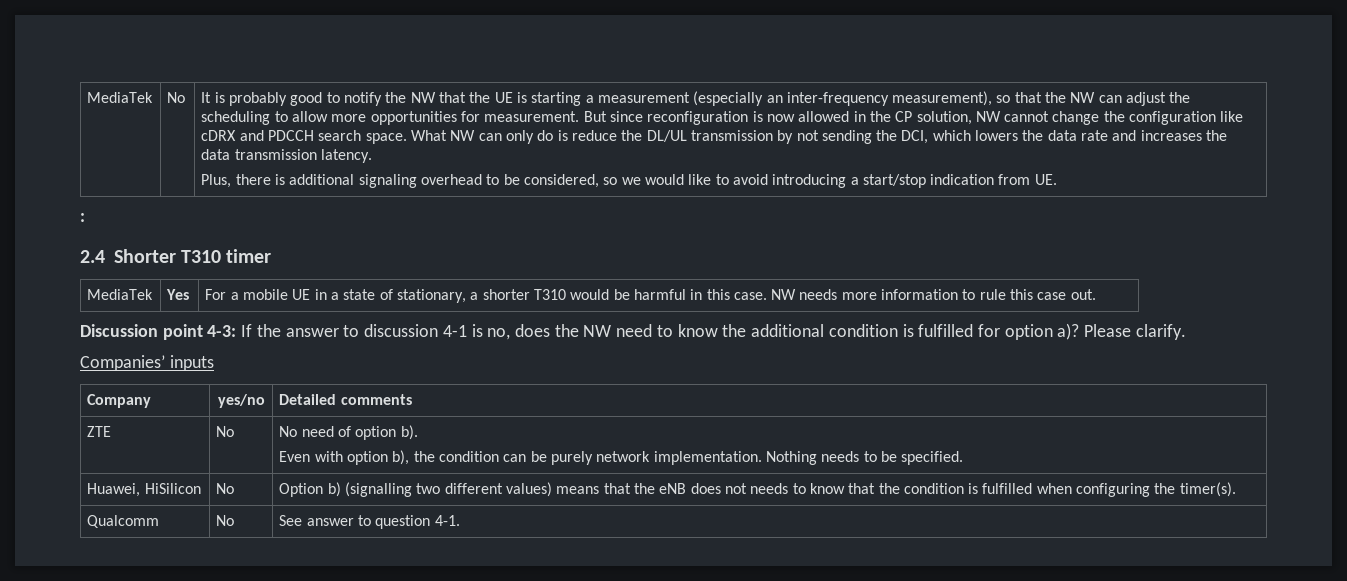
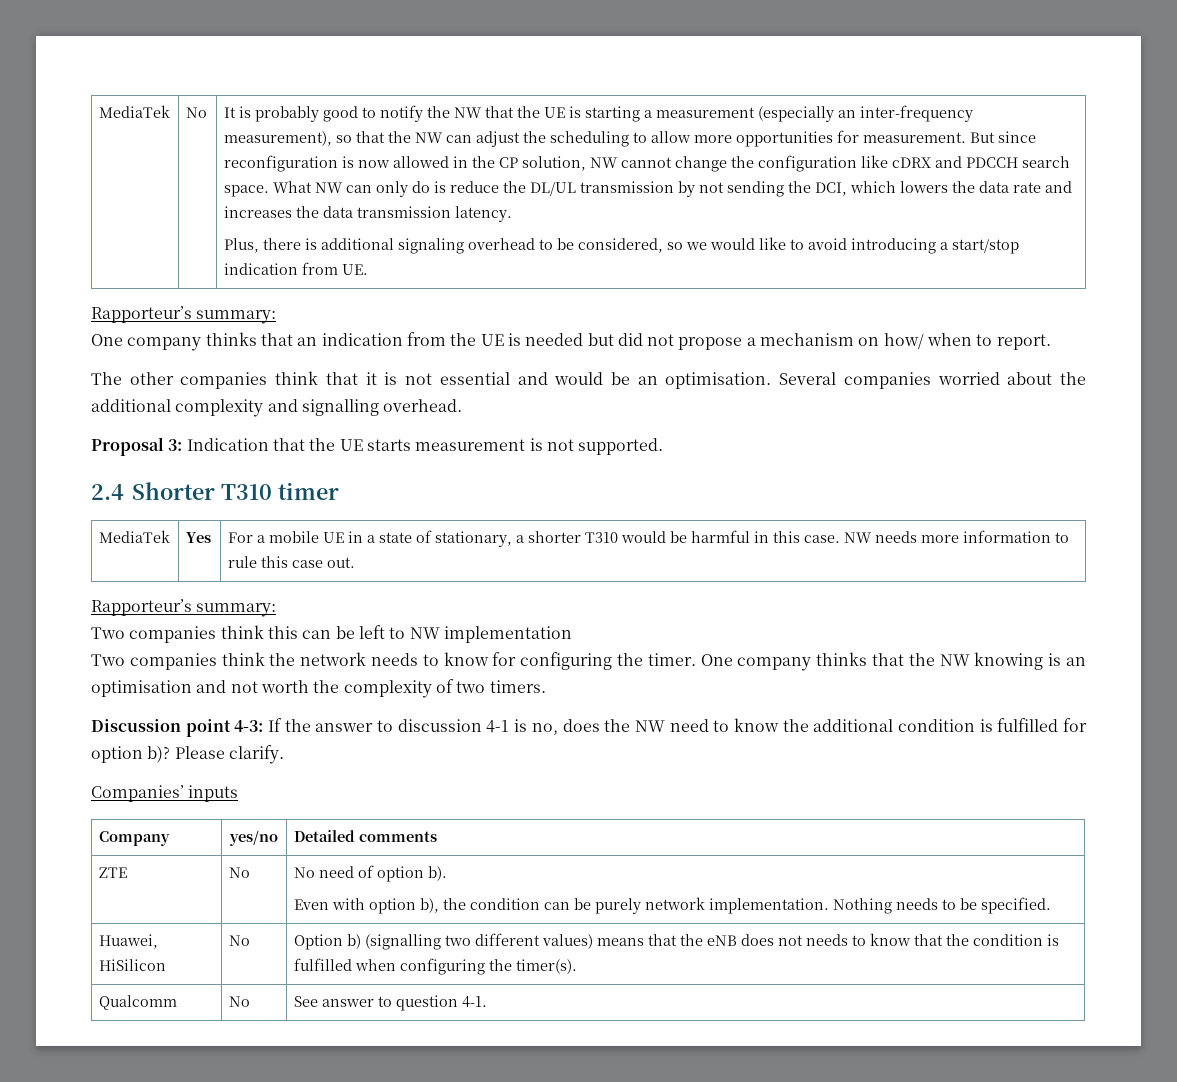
  Plus, there is additional signaling overhead to be considered, so we would like to avoid introducing a start/stop indication from UE.
- :
+ Rapporteur’s summary:
+ One company thinks that an indication from the UE is needed but did not propose a mechanism on how/ when to report.
+ The other companies think that it is not essential and would be an optimisation. Several companies worried about the additional complexity and signalling overhead.
+ Proposal 3: Indication that the UE starts measurement is not supported.
  MediaTek | Yes | For a mobile UE in a state of stationary, a shorter T310 would be harmful in this case. NW needs more information to rule this case out.
+ Rapporteur’s summary:
+ Two companies think this can be left to NW implementation
+ Two companies think the network needs to know for configuring the timer. One company thinks that the NW knowing is an optimisation and not worth the complexity of two timers.
- Discussion point 4-3: If the answer to discussion 4-1 is no, does the NW need to know the additional condition is fulfilled for option a)?
+ Discussion point 4-3: If the answer to discussion 4-1 is no, does the NW need to know the additional condition is fulfilled for option b)?

